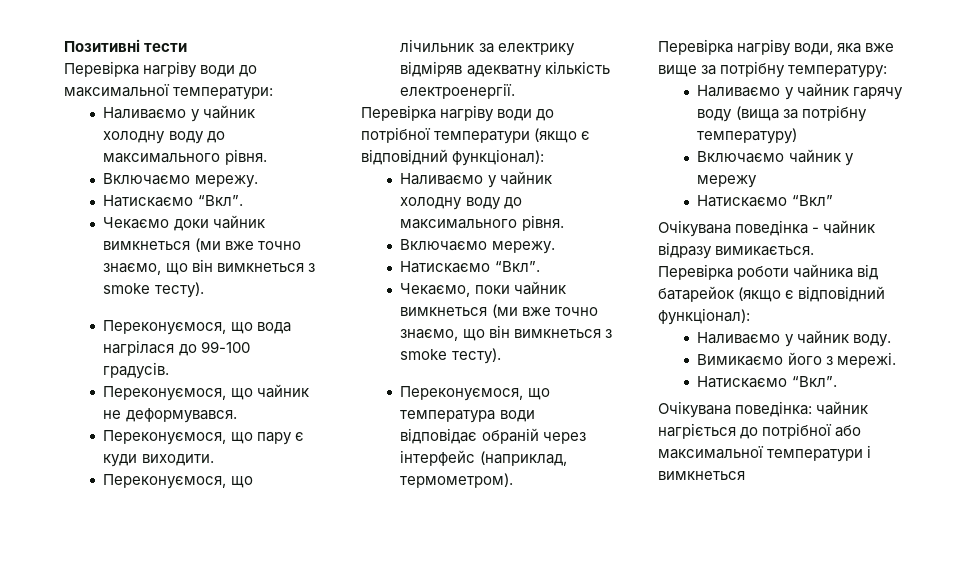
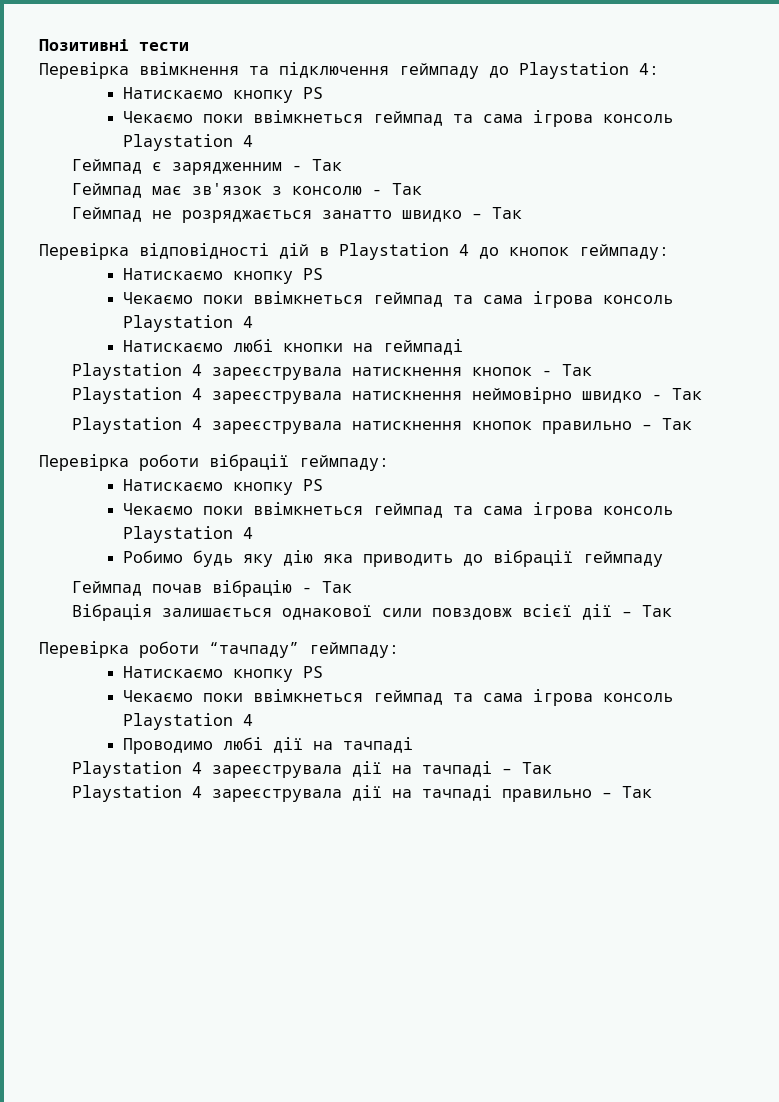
- Перевірка нагріву води до максимальної температури:
- Наливаємо у чайник холодну воду до максимального рівня.
- Включаємо мережу.
- Натискаємо “Вкл”.
- Чекаємо доки чайник вимкнеться (ми вже точно знаємо, що він вимкнеться з smoke тесту).
- Переконуємося, що вода нагрілася до 99-100 градусів.
- Переконуємося, що чайник не деформувався.
- Переконуємося, що пару є куди виходити.
- Переконуємося, що лічильник за електрику відміряв адекватну кількість електроенергії.
- Перевірка нагріву води до потрібної температури (якщо є відповідний функціонал):
- Наливаємо у чайник холодну воду до максимального рівня.
- Включаємо мережу.
- Натискаємо “Вкл”.
- Чекаємо, поки чайник вимкнеться (ми вже точно знаємо, що він вимкнеться з smoke тесту).
- Переконуємося, що температура води відповідає обраній через інтерфейс (наприклад, термометром).
- Перевірка нагріву води, яка вже вище за потрібну температуру:
- Наливаємо у чайник гарячу воду (вища за потрібну температуру)
- Включаємо чайник у мережу
- Натискаємо “Вкл”
- Очікувана поведінка - чайник відразу вимикається.
- Перевірка роботи чайника від батарейок (якщо є відповідний функціонал):
- Наливаємо у чайник воду.
- Вимикаємо його з мережі.
- Натискаємо “Вкл”.
- Очікувана поведінка: чайник нагріється до потрібної або максимальної температури і вимкнеться
+ Перевірка ввімкнення та підключення геймпаду до Playstation 4:
+ Натискаємо кнопку PS
+ Чекаємо поки ввімкнеться геймпад та сама ігрова консоль Playstation 4
+ Геймпад є зарядженним - Так
+ Геймпад має зв'язок з консолю - Так
+ Геймпад не розряджається занатто швидко – Так
+ Перевірка відповідності дій в Playstation 4 до кнопок геймпаду:
+ Натискаємо кнопку PS
+ Чекаємо поки ввімкнеться геймпад та сама ігрова консоль Playstation 4
+ Натискаємо любі кнопки на геймпаді
+ Playstation 4 зареєструвала натискнення кнопок - Так
+ Playstation 4 зареєструвала натискнення неймовірно швидко - Так
+ Playstation 4 зареєструвала натискнення кнопок правильно – Так
+ Перевірка роботи вібрації геймпаду:
+ Натискаємо кнопку PS
+ Чекаємо поки ввімкнеться геймпад та сама ігрова консоль Playstation 4
+ Робимо будь яку дію яка приводить до вібрації геймпаду
+ Геймпад почав вібрацію - Так
+ Вібрація залишається однакової сили повздовж всієї дії – Так
+ Перевірка роботи “тачпаду” геймпаду:
+ Натискаємо кнопку PS
+ Чекаємо поки ввімкнеться геймпад та сама ігрова консоль Playstation 4
+ Проводимо любі дії на тачпаді
+ Playstation 4 зареєструвала дії на тачпаді – Так
+ Playstation 4 зареєструвала дії на тачпаді правильно – Так

